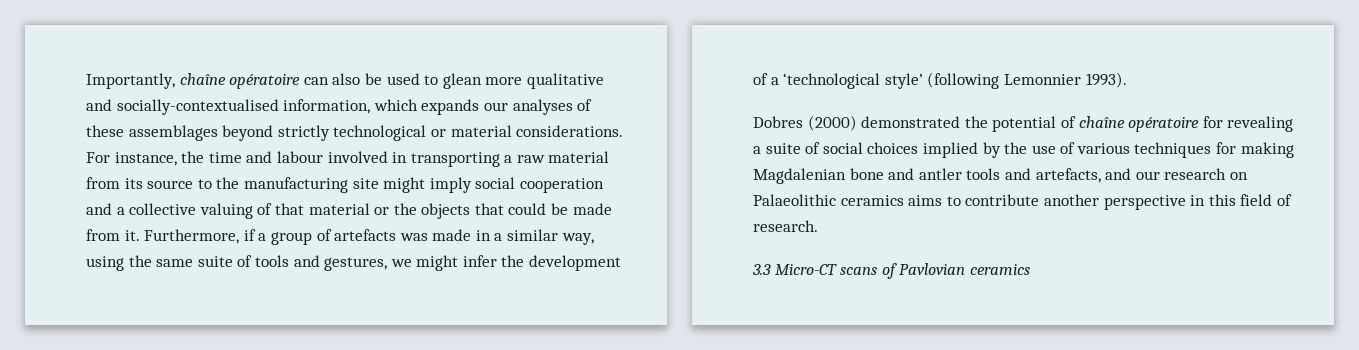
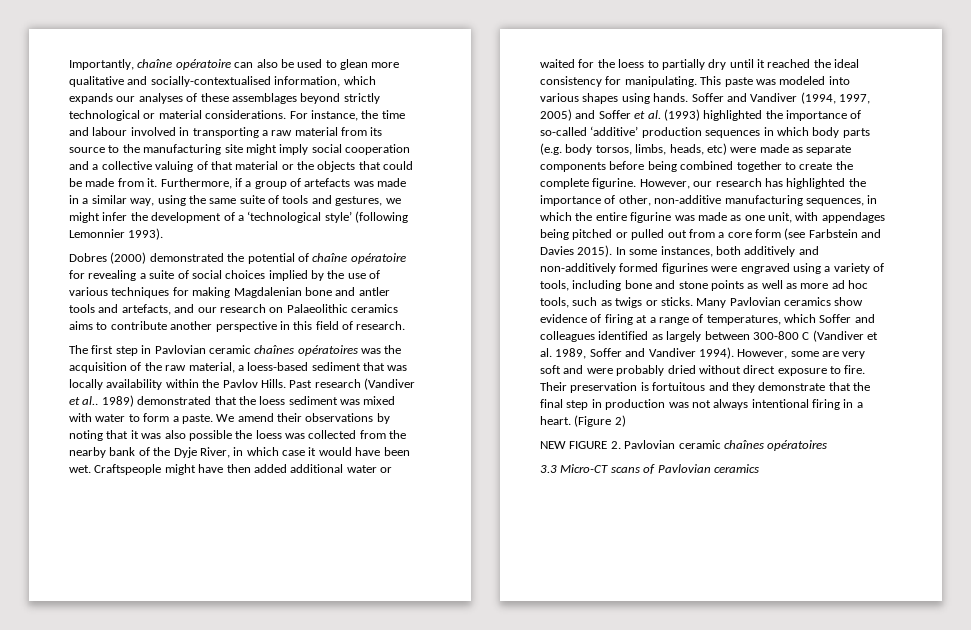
+ The first step in Pavlovian ceramic chaînes opératoires was the acquisition of the raw material, a loess-based sediment that was locally availability within the Pavlov Hills. Past research (Vandiver et al.. 1989) demonstrated that the loess sediment was mixed with water to form a paste. We amend their observations by noting that it was also possible the loess was collected from the nearby bank of the Dyje River, in which case it would have been wet. Craftspeople might have then added additional water or waited for the loess to partially dry until it reached the ideal consistency for manipulating. This paste was modeled into various shapes using hands. Soffer and Vandiver (1994, 1997, 2005) and Soffer et al. (1993) highlighted the importance of so-called ‘additive’ production sequences in which body parts (e.g. body torsos, limbs, heads, etc) were made as separate components before being combined together to create the complete figurine. However, our research has highlighted the importance of other, non-additive manufacturing sequences, in which the entire figurine was made as one unit, with appendages being pitched or pulled out from a core form (see Farbstein and Davies 2015). In some instances, both additively and non-additively formed figurines were engraved using a variety of tools, including bone and stone points as well as more ad hoc tools, such as twigs or sticks. Many Pavlovian ceramics show evidence of firing at a range of temperatures, which Soffer and colleagues identified as largely between 300-800 C (Vandiver et al. 1989, Soffer and Vandiver 1994). However, some are very soft and were probably dried without direct exposure to fire. Their preservation is fortuitous and they demonstrate that the final step in production was not always intentional firing in a heart. (Figure 2)
+ NEW FIGURE 2. Pavlovian ceramic chaînes opératoires

